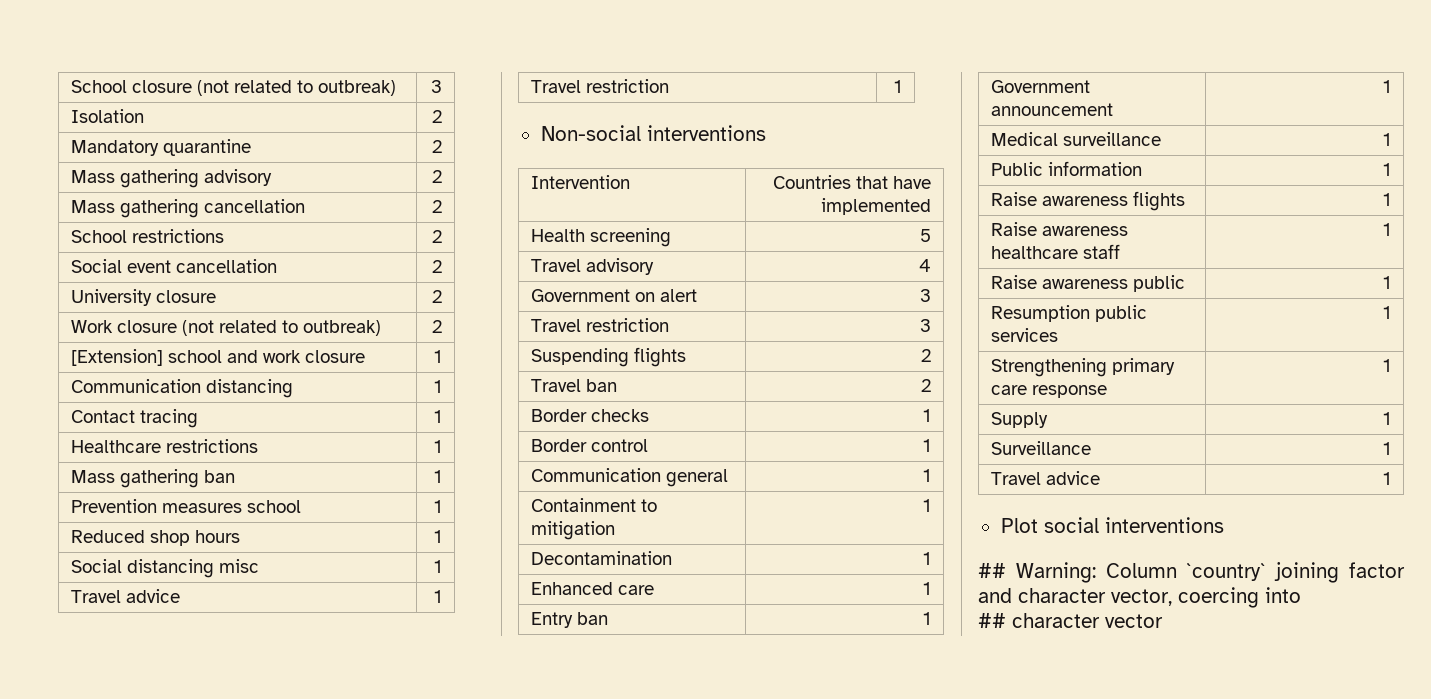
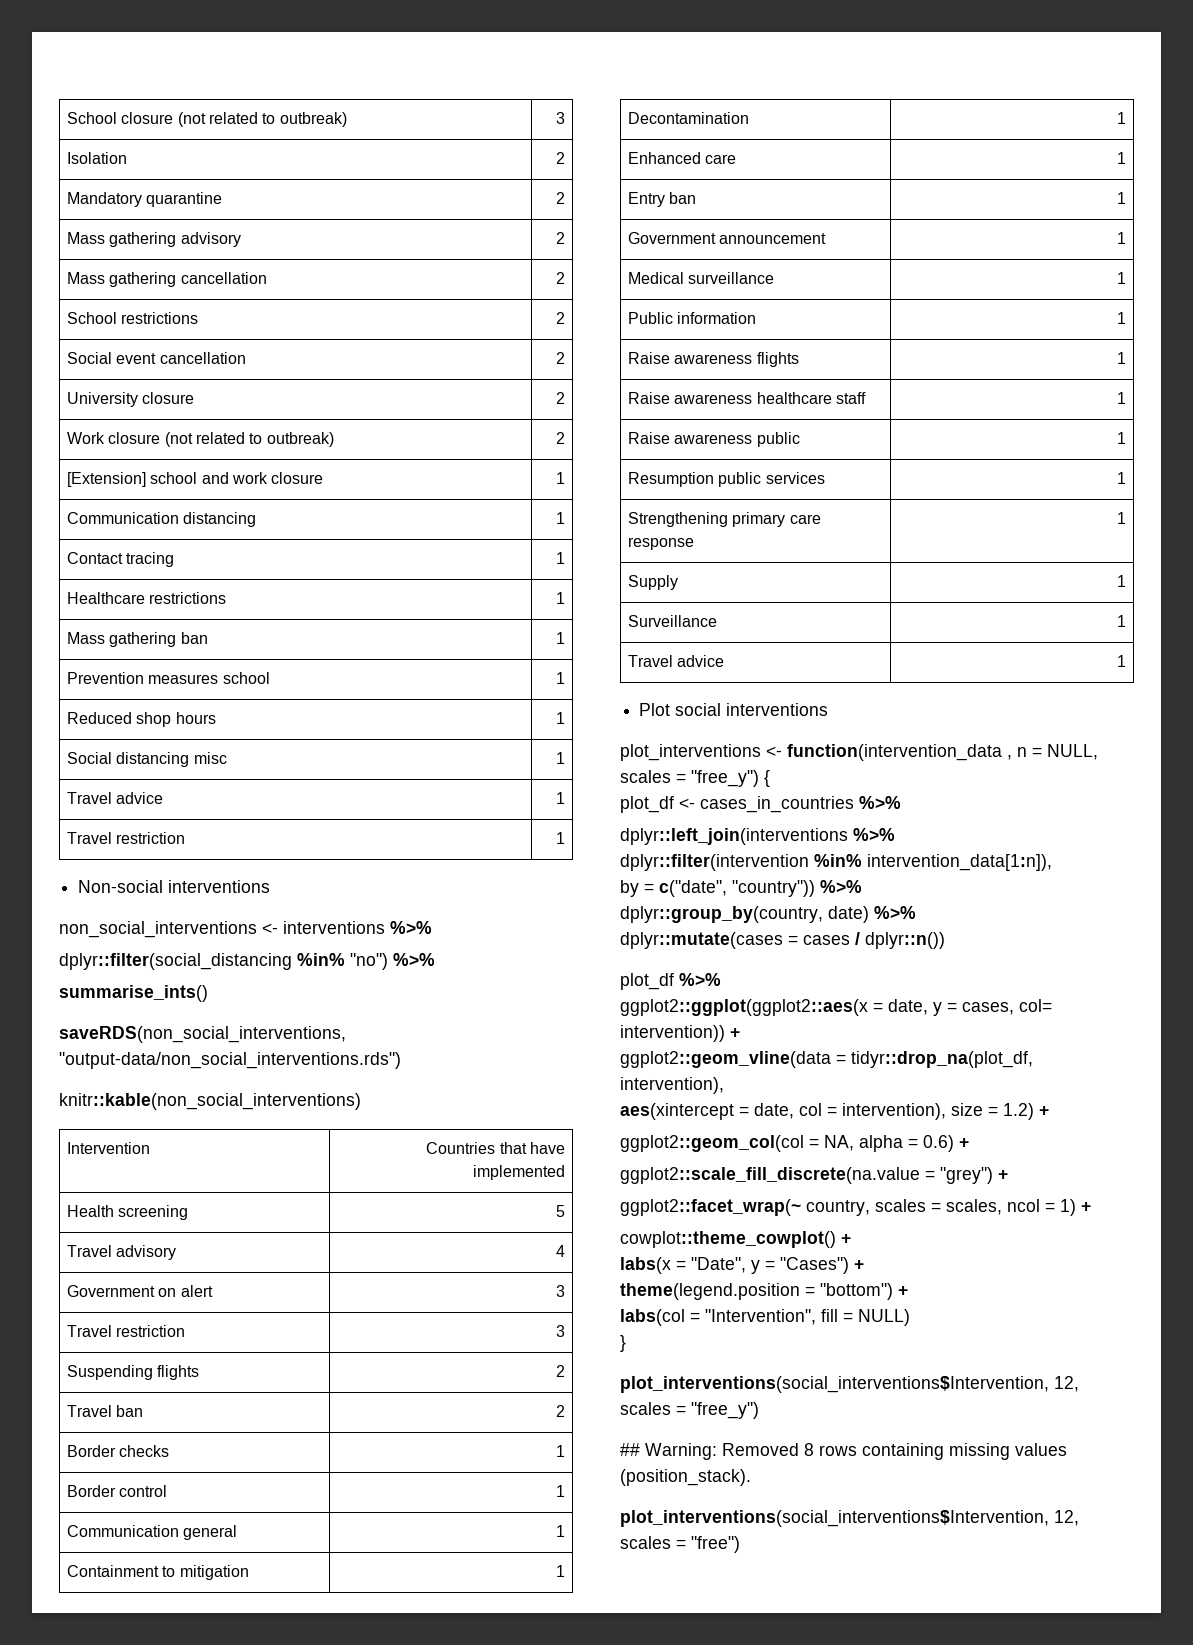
+ non_social_interventions <- interventions %>%
+ dplyr::filter(social_distancing %in% "no") %>%
+ summarise_ints()
+ saveRDS(non_social_interventions, "output-data/non_social_interventions.rds")
+ knitr::kable(non_social_interventions)
- ## Warning: Column `country` joining factor and character vector, coercing into
- ## character vector
+ plot_interventions <- function(intervention_data , n = NULL, scales = "free_y") {
+ plot_df <- cases_in_countries %>%
+ dplyr::left_join(interventions %>%
+ dplyr::filter(intervention %in% intervention_data[1:n]),
+ by = c("date", "country")) %>%
+ dplyr::group_by(country, date) %>%
+ dplyr::mutate(cases = cases / dplyr::n())
+ plot_df %>%
+ ggplot2::ggplot(ggplot2::aes(x = date, y = cases, col= intervention)) +
+ ggplot2::geom_vline(data = tidyr::drop_na(plot_df, intervention),
+ aes(xintercept = date, col = intervention), size = 1.2) +
+ ggplot2::geom_col(col = NA, alpha = 0.6) +
+ ggplot2::scale_fill_discrete(na.value = "grey") +
+ ggplot2::facet_wrap(~ country, scales = scales, ncol = 1) +
+ cowplot::theme_cowplot() +
+ labs(x = "Date", y = "Cases") +
+ theme(legend.position = "bottom") +
+ labs(col = "Intervention", fill = NULL)
+ }
+ plot_interventions(social_interventions$Intervention, 12, scales = "free_y")
+ ## Warning: Removed 8 rows containing missing values (position_stack).
+ plot_interventions(social_interventions$Intervention, 12, scales = "free")

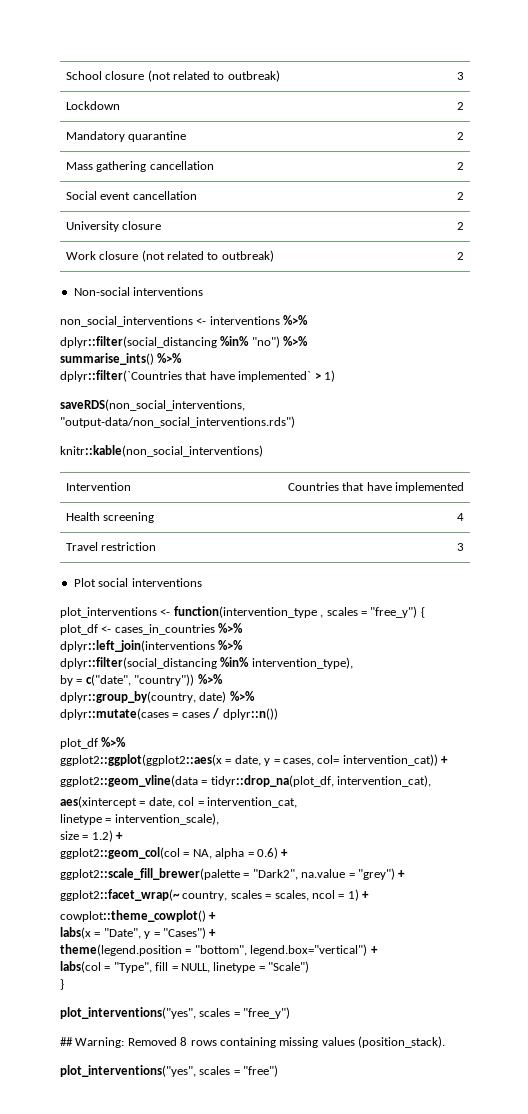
- Isolation | 2
+ Lockdown | 2
- Mass gathering advisory | 2
- School restrictions | 2
- [Extension] school and work closure | 1
- Communication distancing | 1
- Contact tracing | 1
- Healthcare restrictions | 1
- Mass gathering ban | 1
- Prevention measures school | 1
- Reduced shop hours | 1
- Social distancing misc | 1
- Travel advice | 1
- Travel restriction | 1
- summarise_ints()
+ summarise_ints() %>%
+ dplyr::filter(`Countries that have implemented` > 1)
- Health screening | 5
- Travel advisory | 4
- Government on alert | 3
+ Health screening | 4
  Travel restriction | 3
- Suspending flights | 2
- Travel ban | 2
- Border checks | 1
- Border control | 1
- Communication general | 1
- Containment to mitigation | 1
- Decontamination | 1
- Enhanced care | 1
- Entry ban | 1
- Government announcement | 1
- Medical surveillance | 1
- Public information | 1
- Raise awareness flights | 1
- Raise awareness healthcare staff | 1
- Raise awareness public | 1
- Resumption public services | 1
- Strengthening primary care response | 1
- Supply | 1
- Surveillance | 1
- Travel advice | 1
- plot_interventions <- function(intervention_data , n = NULL, scales = "free_y") {
+ plot_interventions <- function(intervention_type , scales = "free_y") {
- dplyr::filter(intervention %in% intervention_data[1:n]),
+ dplyr::filter(social_distancing %in% intervention_type),
- ggplot2::ggplot(ggplot2::aes(x = date, y = cases, col= intervention)) +
+ ggplot2::ggplot(ggplot2::aes(x = date, y = cases, col= intervention_cat)) +
- ggplot2::geom_vline(data = tidyr::drop_na(plot_df, intervention),
+ ggplot2::geom_vline(data = tidyr::drop_na(plot_df, intervention_cat),
- aes(xintercept = date, col = intervention), size = 1.2) +
+ aes(xintercept = date, col = intervention_cat,
+ linetype = intervention_scale),
+ size = 1.2) +
- ggplot2::scale_fill_discrete(na.value = "grey") +
+ ggplot2::scale_fill_brewer(palette = "Dark2", na.value = "grey") +
- theme(legend.position = "bottom") +
+ theme(legend.position = "bottom", legend.box="vertical") +
- labs(col = "Intervention", fill = NULL)
+ labs(col = "Type", fill = NULL, linetype = "Scale")
- plot_interventions(social_interventions$Intervention, 12, scales = "free_y")
+ plot_interventions("yes", scales = "free_y")
- plot_interventions(social_interventions$Intervention, 12, scales = "free")
+ plot_interventions("yes", scales = "free")

